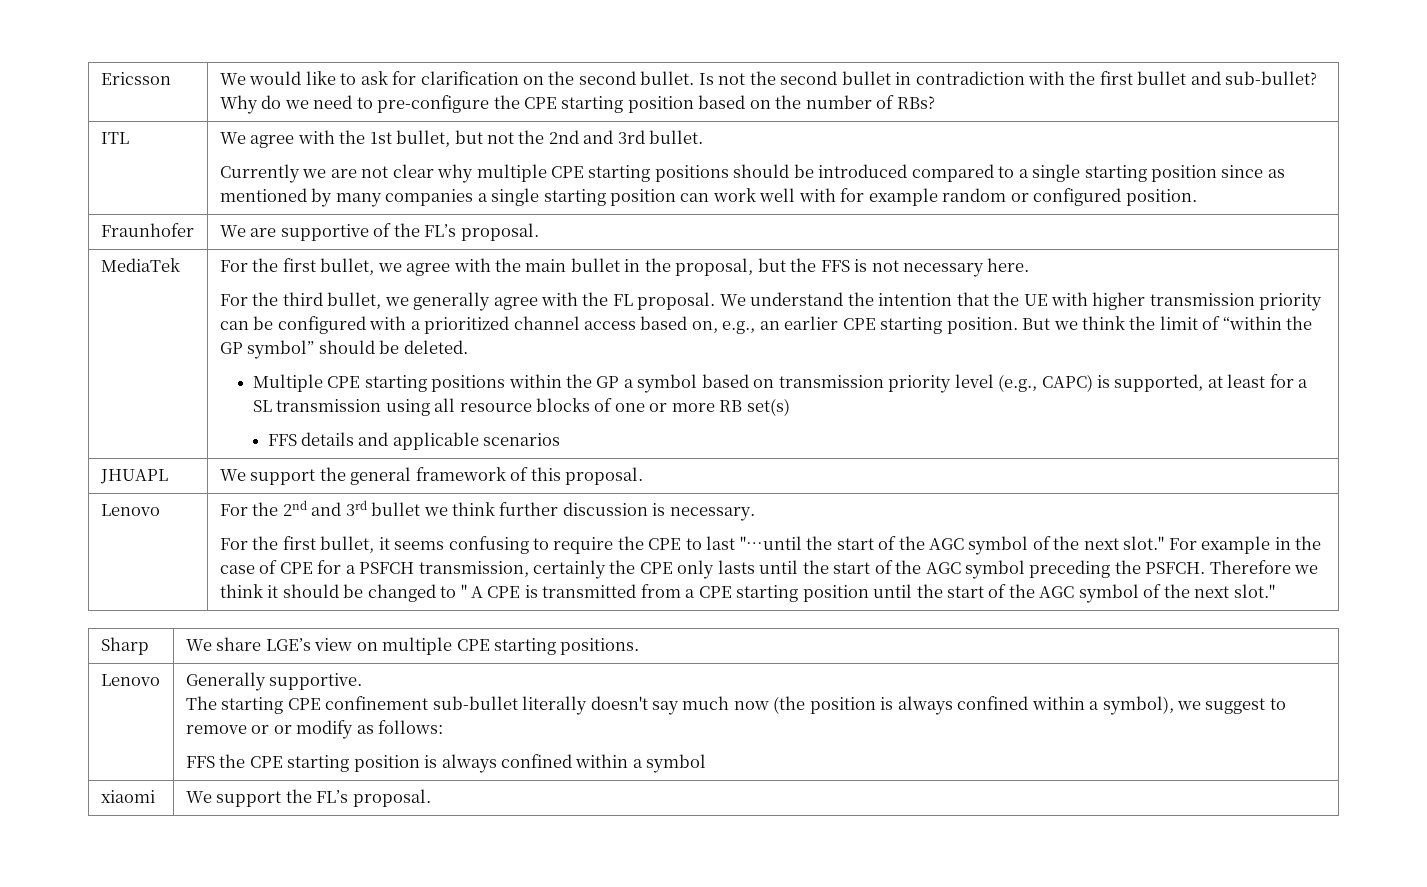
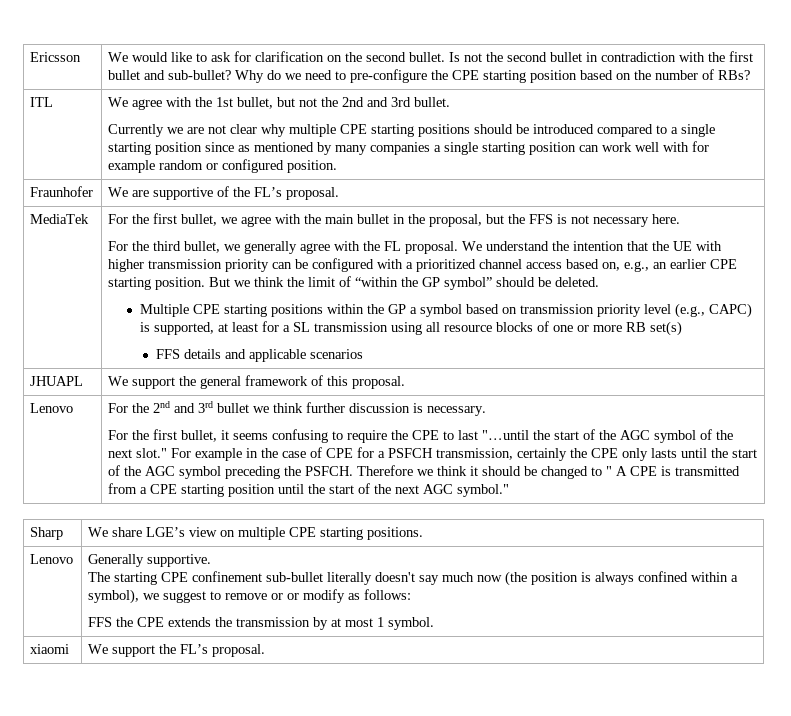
- Therefore we think it should be changed to " A CPE is transmitted from a CPE starting position until the start of the AGC symbol of the next slot."
+ Therefore we think it should be changed to " A CPE is transmitted from a CPE starting position until the start of the next AGC symbol."
- FFS the CPE starting position is always confined within a symbol
+ FFS the CPE extends the transmission by at most 1 symbol.

